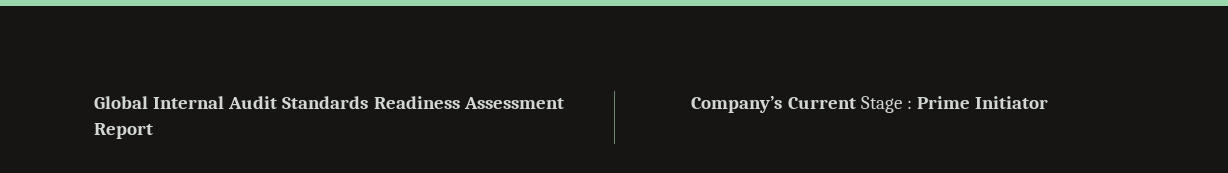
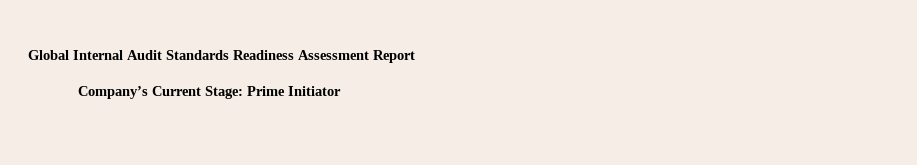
- Company’s Current Stage : Prime Initiator
+ Company’s Current Stage: Prime Initiator

